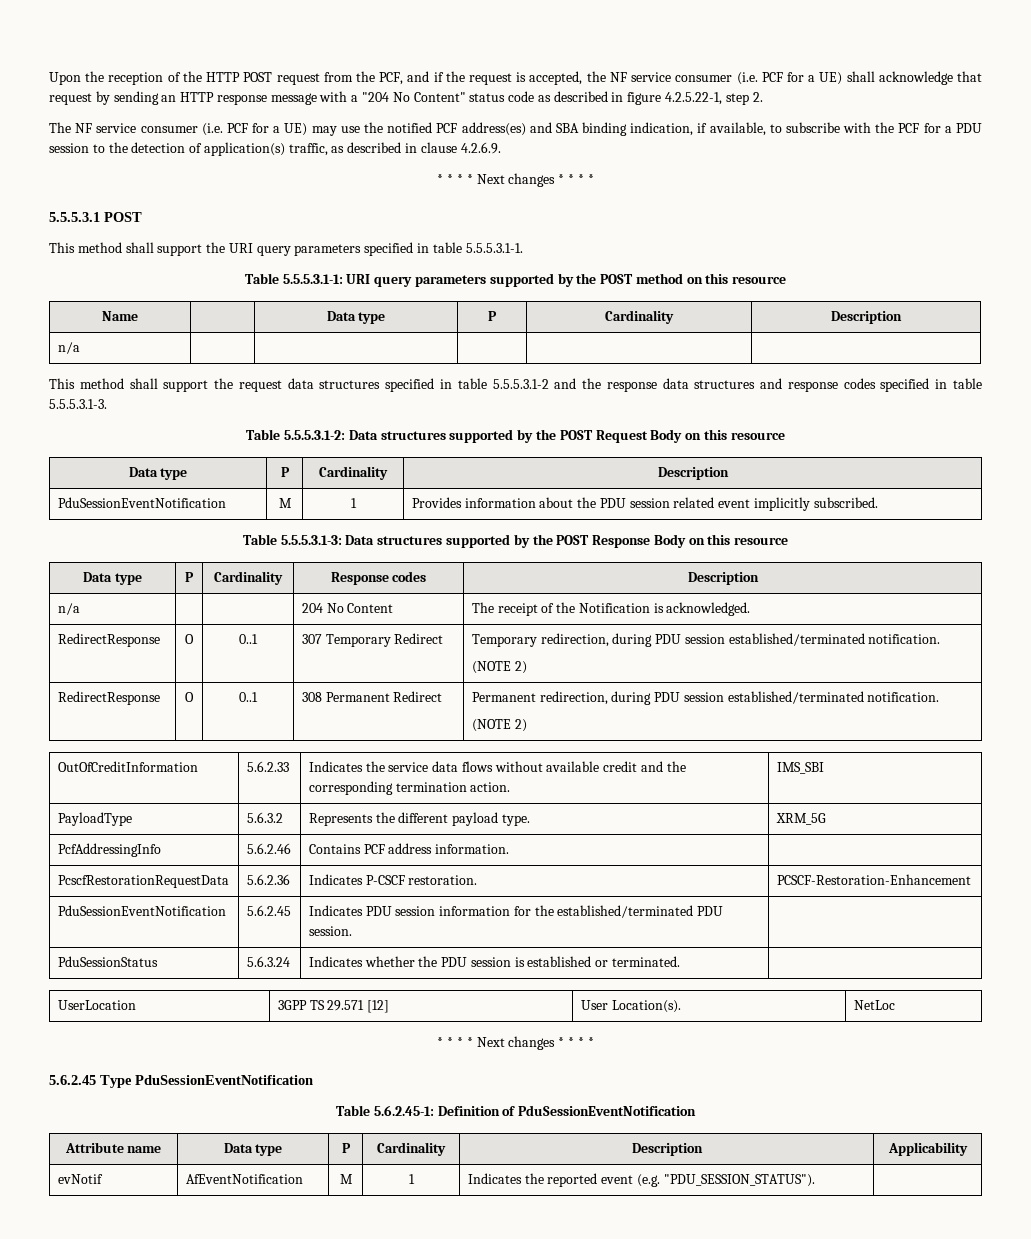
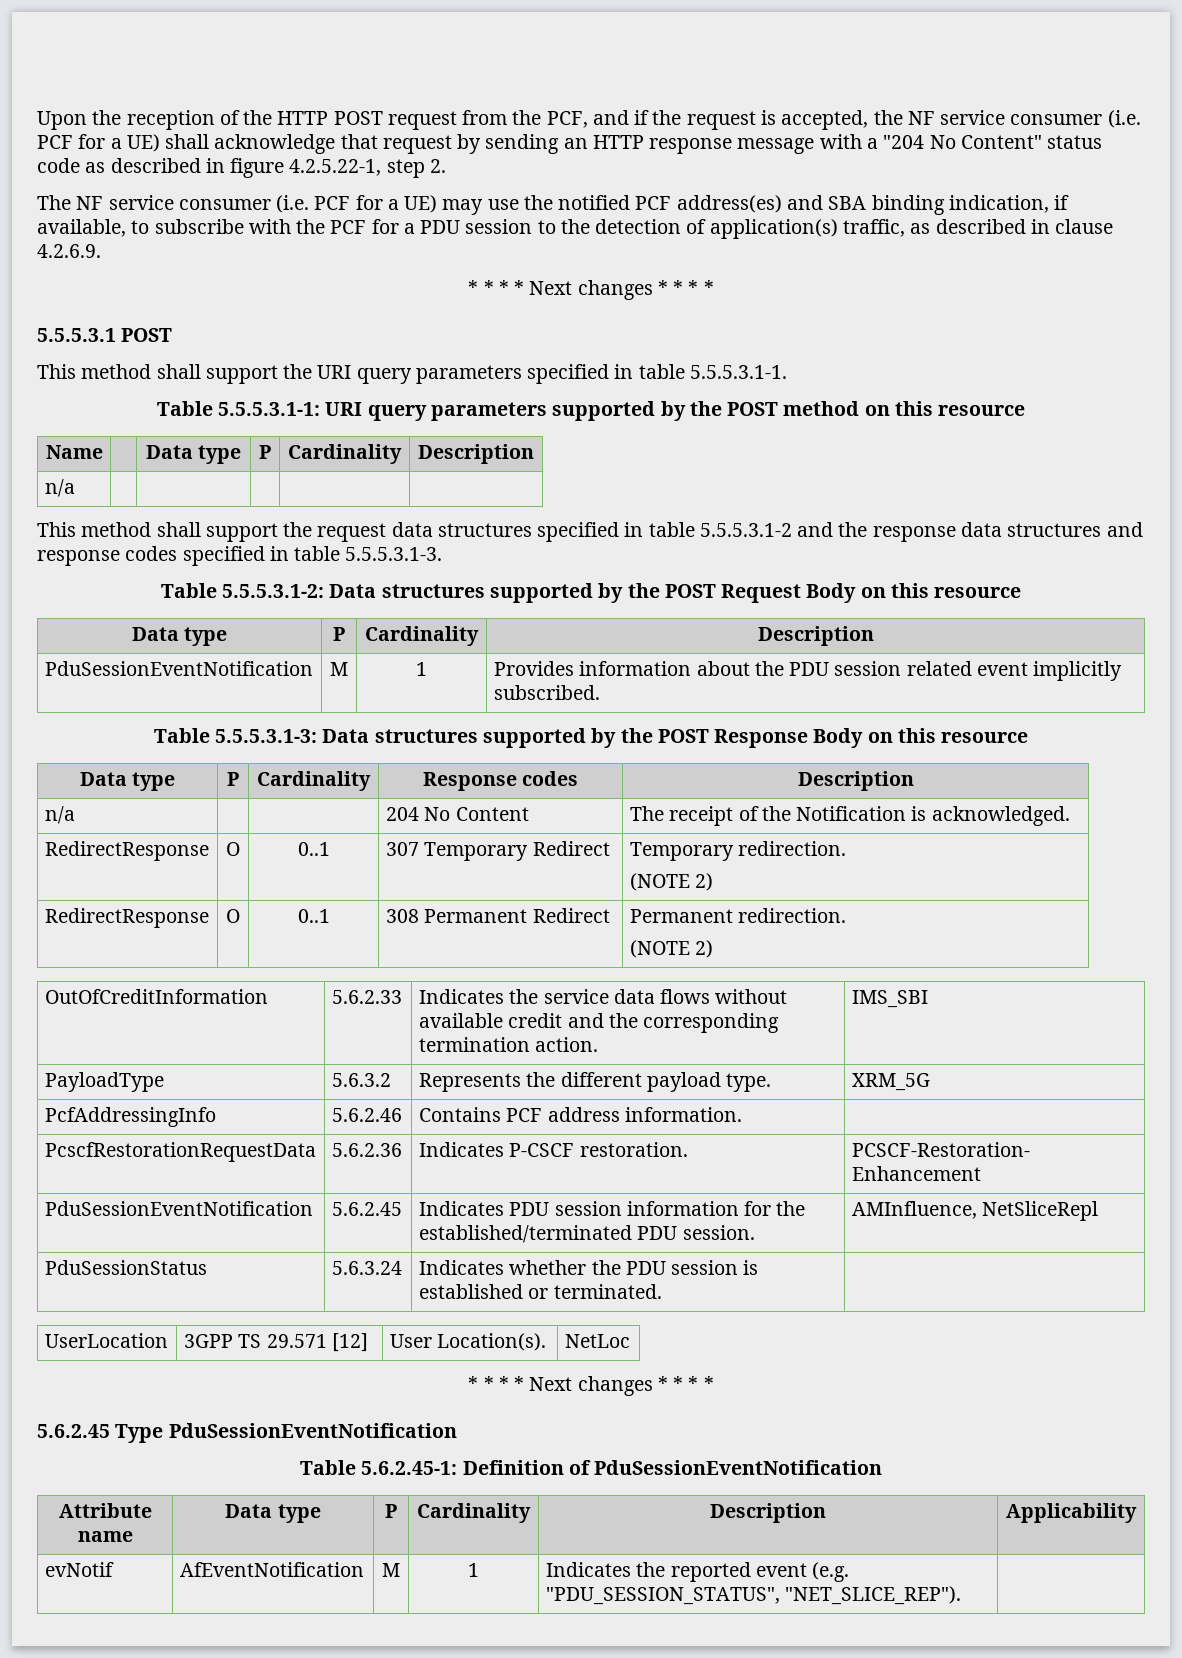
- RedirectResponse | O | 0..1 | 307 Temporary Redirect | Temporary redirection, during PDU session established/terminated notification.
+ RedirectResponse | O | 0..1 | 307 Temporary Redirect | Temporary redirection.
- RedirectResponse | O | 0..1 | 308 Permanent Redirect | Permanent redirection, during PDU session established/terminated notification.
+ RedirectResponse | O | 0..1 | 308 Permanent Redirect | Permanent redirection.
- PduSessionEventNotification | 5.6.2.45 | Indicates PDU session information for the established/terminated PDU session. |
+ PduSessionEventNotification | 5.6.2.45 | Indicates PDU session information for the established/terminated PDU session. | AMInfluence, NetSliceRepl
- evNotif | AfEventNotification | M | 1 | Indicates the reported event (e.g. "PDU_SESSION_STATUS"). |
+ evNotif | AfEventNotification | M | 1 | Indicates the reported event (e.g. "PDU_SESSION_STATUS", "NET_SLICE_REP"). |

